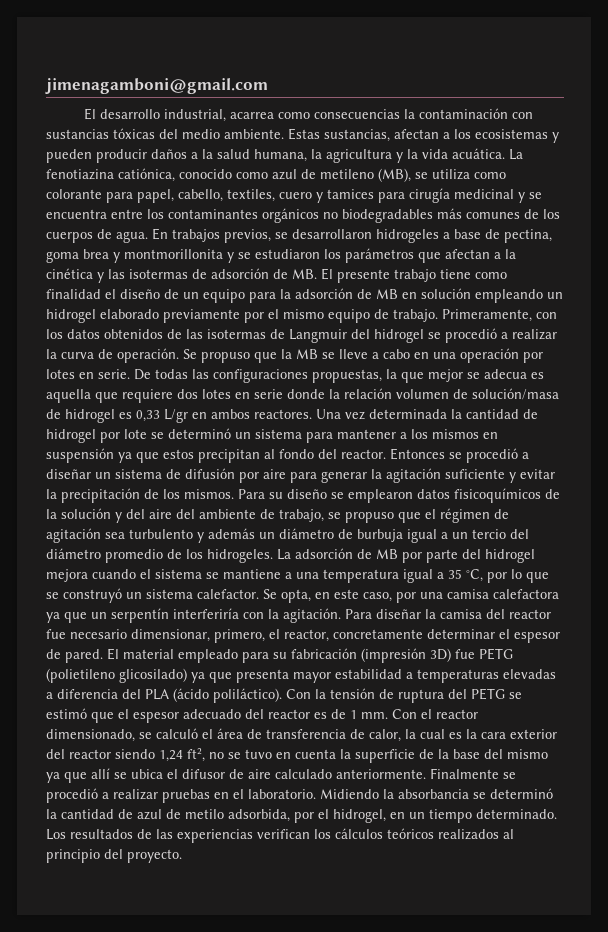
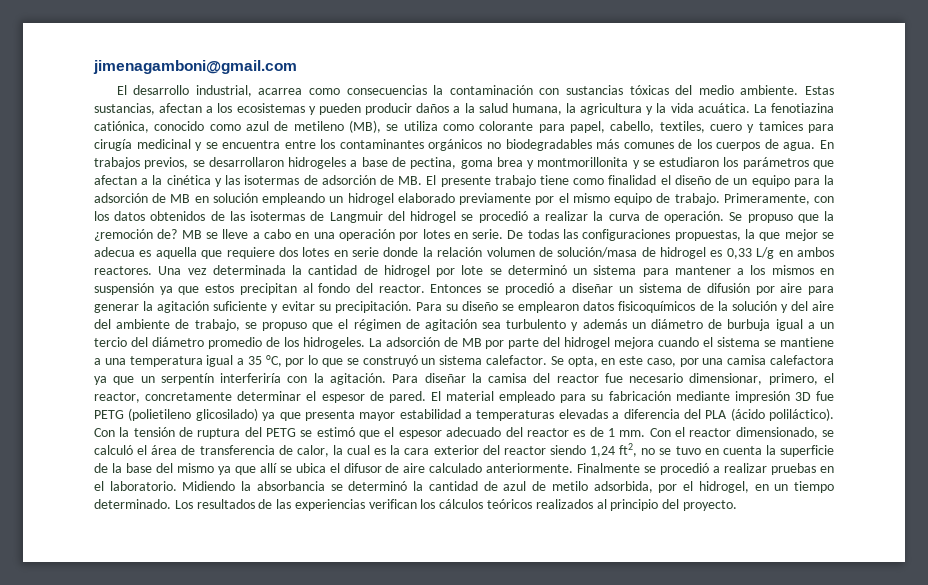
- Se propuso que la MB se lleve a cabo en una operación por lotes en serie.
+ Se propuso que la ¿remoción de? MB se lleve a cabo en una operación por lotes en serie.
- De todas las configuraciones propuestas, la que mejor se adecua es aquella que requiere dos lotes en serie donde la relación volumen de solución/masa de hidrogel es 0,33 L/gr en ambos reactores.
+ De todas las configuraciones propuestas, la que mejor se adecua es aquella que requiere dos lotes en serie donde la relación volumen de solución/masa de hidrogel es 0,33 L/g en ambos reactores.
- Entonces se procedió a diseñar un sistema de difusión por aire para generar la agitación suficiente y evitar la precipitación de los mismos.
+ Entonces se procedió a diseñar un sistema de difusión por aire para generar la agitación suficiente y evitar su precipitación.
- El material empleado para su fabricación (impresión 3D) fue PETG (polietileno glicosilado) ya que presenta mayor estabilidad a temperaturas elevadas a diferencia del PLA (ácido poliláctico).
+ El material empleado para su fabricación mediante impresión 3D fue PETG (polietileno glicosilado) ya que presenta mayor estabilidad a temperaturas elevadas a diferencia del PLA (ácido poliláctico).

